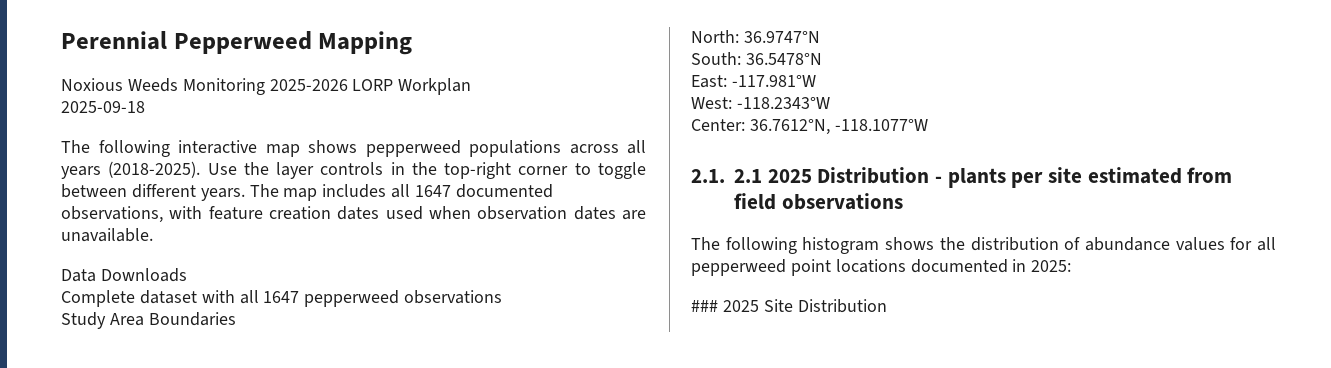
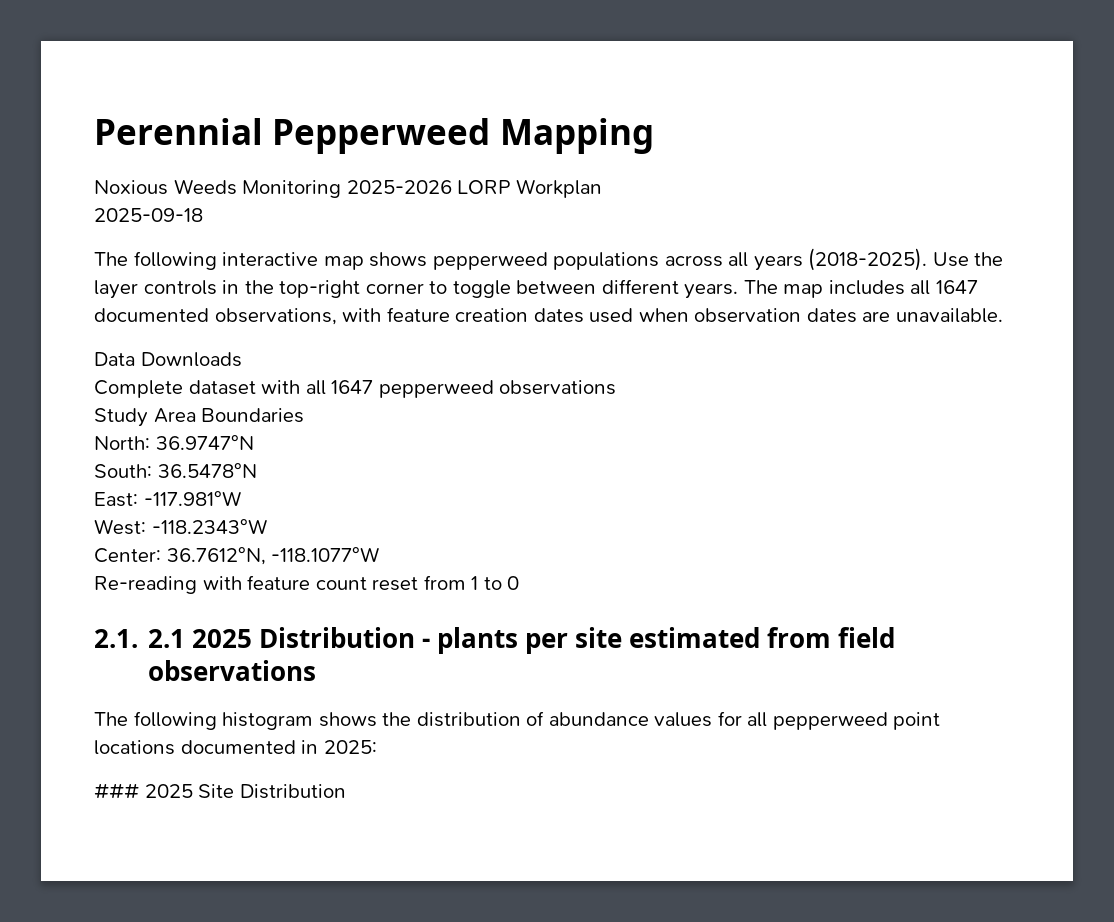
+ Re-reading with feature count reset from 1 to 0

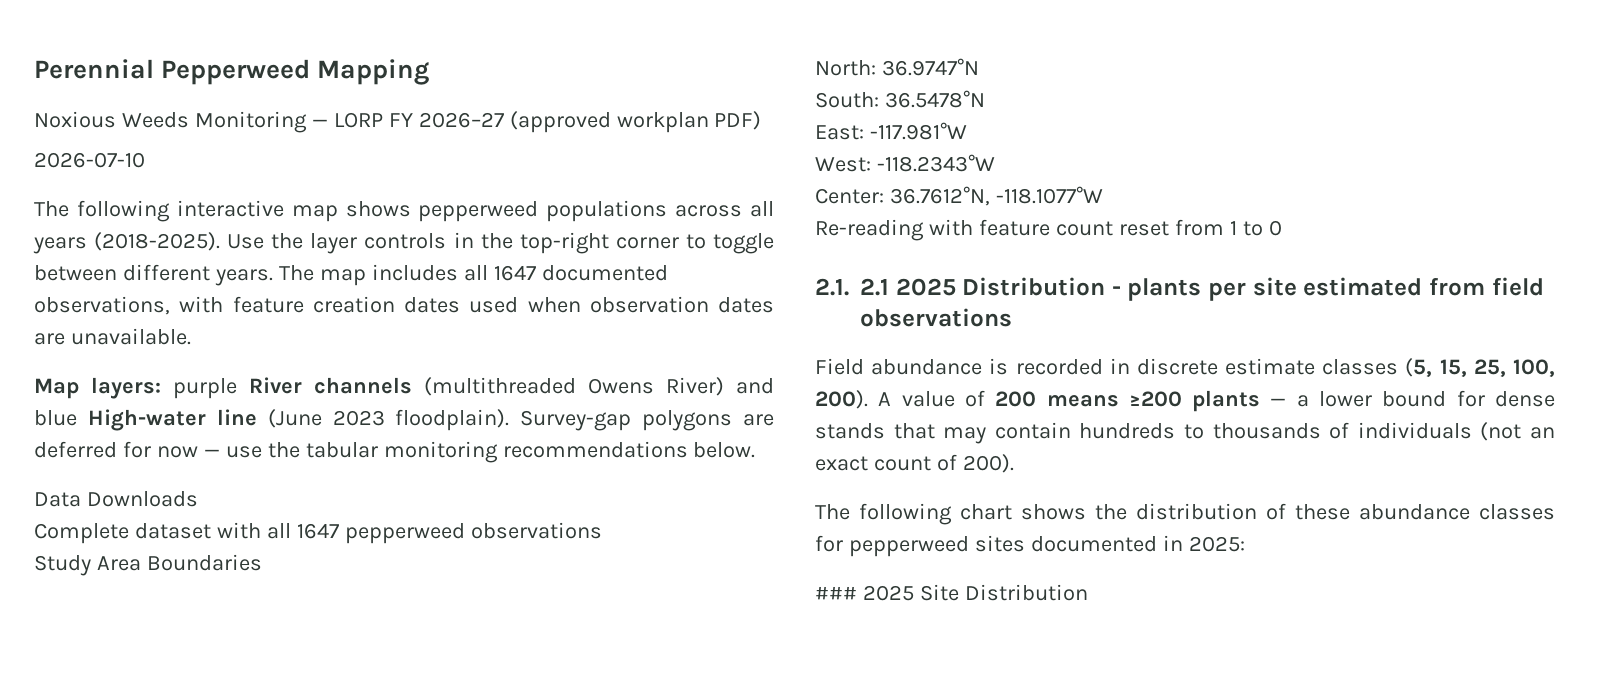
- Noxious Weeds Monitoring 2025-2026 LORP Workplan
- 2025-09-18
+ Noxious Weeds Monitoring — LORP FY 2026–27 (approved workplan PDF)
+ 2026-07-10
+ Map layers: purple River channels (multithreaded Owens River) and blue High-water line (June 2023 floodplain). Survey-gap polygons are deferred for now — use the tabular monitoring recommendations below.
- The following histogram shows the distribution of abundance values for all pepperweed point locations documented in 2025:
+ Field abundance is recorded in discrete estimate classes (5, 15, 25, 100, 200). A value of 200 means ≥200 plants — a lower bound for dense stands that may contain hundreds to thousands of individuals (not an exact count of 200).
+ The following chart shows the distribution of these abundance classes for pepperweed sites documented in 2025:

